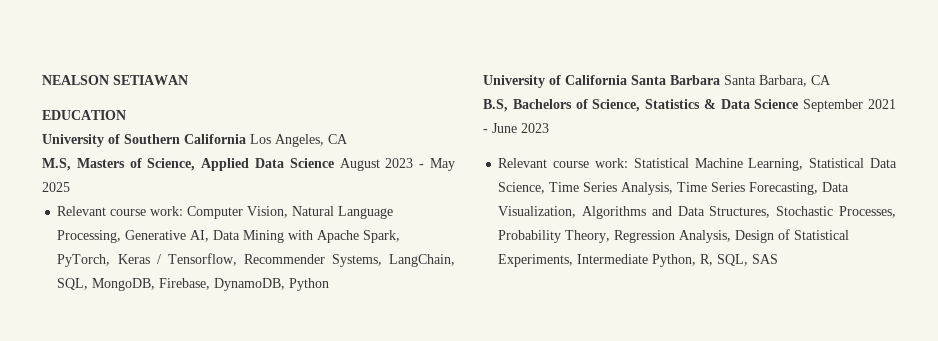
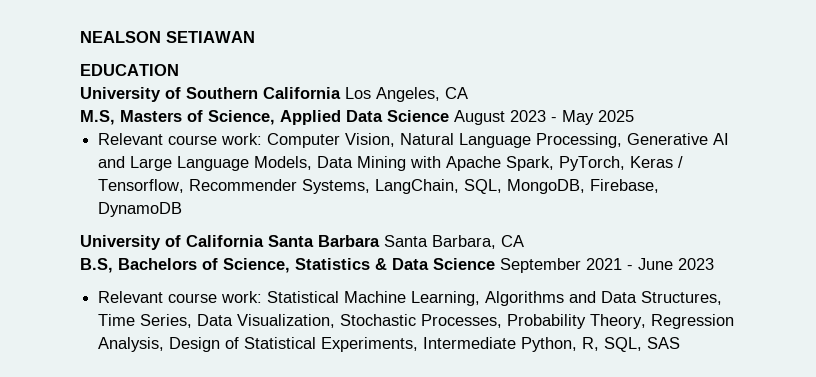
- Relevant course work: Computer Vision, Natural Language Processing, Generative AI, Data Mining with Apache Spark, PyTorch, Keras / Tensorflow, Recommender Systems, LangChain, SQL, MongoDB, Firebase, DynamoDB, Python
+ Relevant course work: Computer Vision, Natural Language Processing, Generative AI and Large Language Models, Data Mining with Apache Spark, PyTorch, Keras / Tensorflow, Recommender Systems, LangChain, SQL, MongoDB, Firebase, DynamoDB
- Relevant course work: Statistical Machine Learning, Statistical Data Science, Time Series Analysis, Time Series Forecasting, Data Visualization, Algorithms and Data Structures, Stochastic Processes, Probability Theory, Regression Analysis, Design of Statistical Experiments, Intermediate Python, R, SQL, SAS
+ Relevant course work: Statistical Machine Learning, Algorithms and Data Structures, Time Series, Data Visualization, Stochastic Processes, Probability Theory, Regression Analysis, Design of Statistical Experiments, Intermediate Python, R, SQL, SAS

